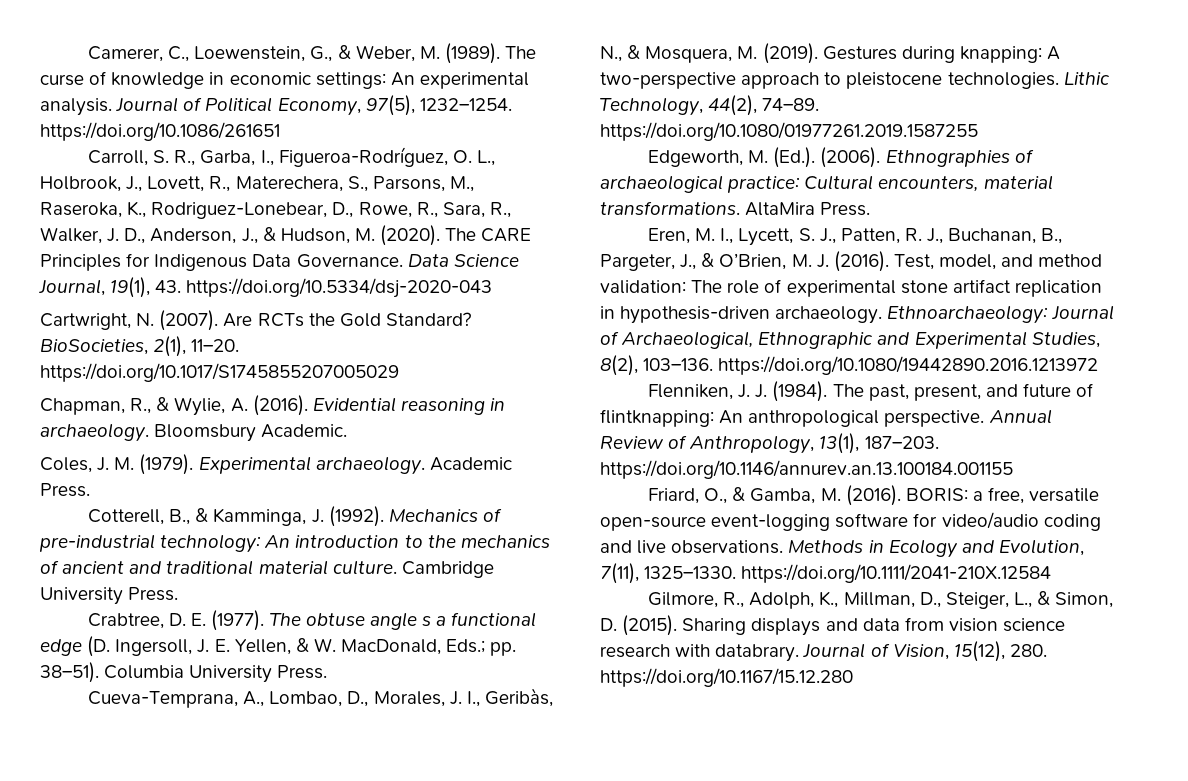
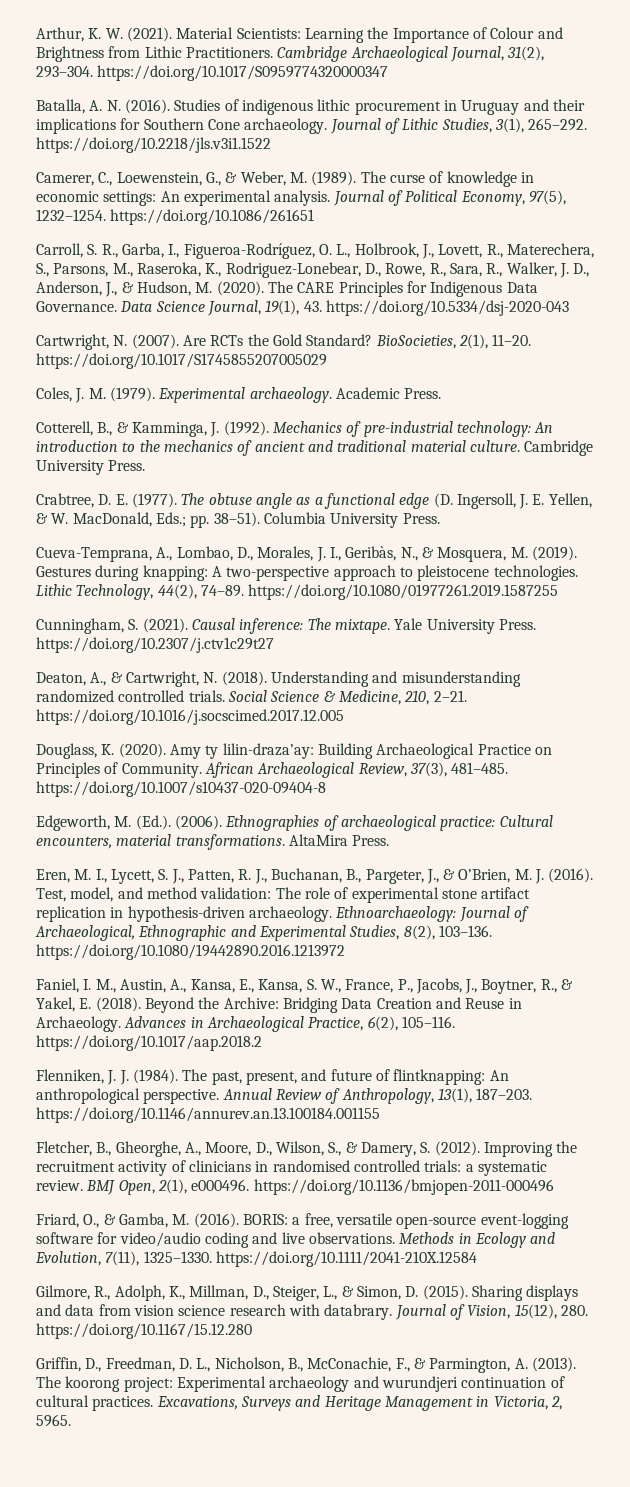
+ Arthur, K. W. (2021). Material Scientists: Learning the Importance of Colour and Brightness from Lithic Practitioners. Cambridge Archaeological Journal, 31(2), 293–304. https://doi.org/10.1017/S0959774320000347
+ Batalla, A. N. (2016). Studies of indigenous lithic procurement in Uruguay and their implications for Southern Cone archaeology. Journal of Lithic Studies, 3(1), 265–292. https://doi.org/10.2218/jls.v3i1.1522
- Chapman, R., & Wylie, A. (2016). Evidential reasoning in archaeology. Bloomsbury Academic.
- The obtuse angle s a functional edge (D. Ingersoll, J. E. Yellen, & W. MacDonald, Eds.; pp. 38–51).
+ The obtuse angle as a functional edge (D. Ingersoll, J. E. Yellen, & W. MacDonald, Eds.; pp. 38–51).
+ Cunningham, S. (2021). Causal inference: The mixtape. Yale University Press. https://doi.org/10.2307/j.ctv1c29t27
+ Deaton, A., & Cartwright, N. (2018). Understanding and misunderstanding randomized controlled trials. Social Science & Medicine, 210, 2–21. https://doi.org/10.1016/j.socscimed.2017.12.005
+ Douglass, K. (2020). Amy ty lilin-draza’ay: Building Archaeological Practice on Principles of Community. African Archaeological Review, 37(3), 481–485. https://doi.org/10.1007/s10437-020-09404-8
+ Faniel, I. M., Austin, A., Kansa, E., Kansa, S. W., France, P., Jacobs, J., Boytner, R., & Yakel, E. (2018). Beyond the Archive: Bridging Data Creation and Reuse in Archaeology. Advances in Archaeological Practice, 6(2), 105–116. https://doi.org/10.1017/aap.2018.2
+ Fletcher, B., Gheorghe, A., Moore, D., Wilson, S., & Damery, S. (2012). Improving the recruitment activity of clinicians in randomised controlled trials: a systematic review. BMJ Open, 2(1), e000496. https://doi.org/10.1136/bmjopen-2011-000496
+ Griffin, D., Freedman, D. L., Nicholson, B., McConachie, F., & Parmington, A. (2013). The koorong project: Experimental archaeology and wurundjeri continuation of cultural practices. Excavations, Surveys and Heritage Management in Victoria, 2, 5965.

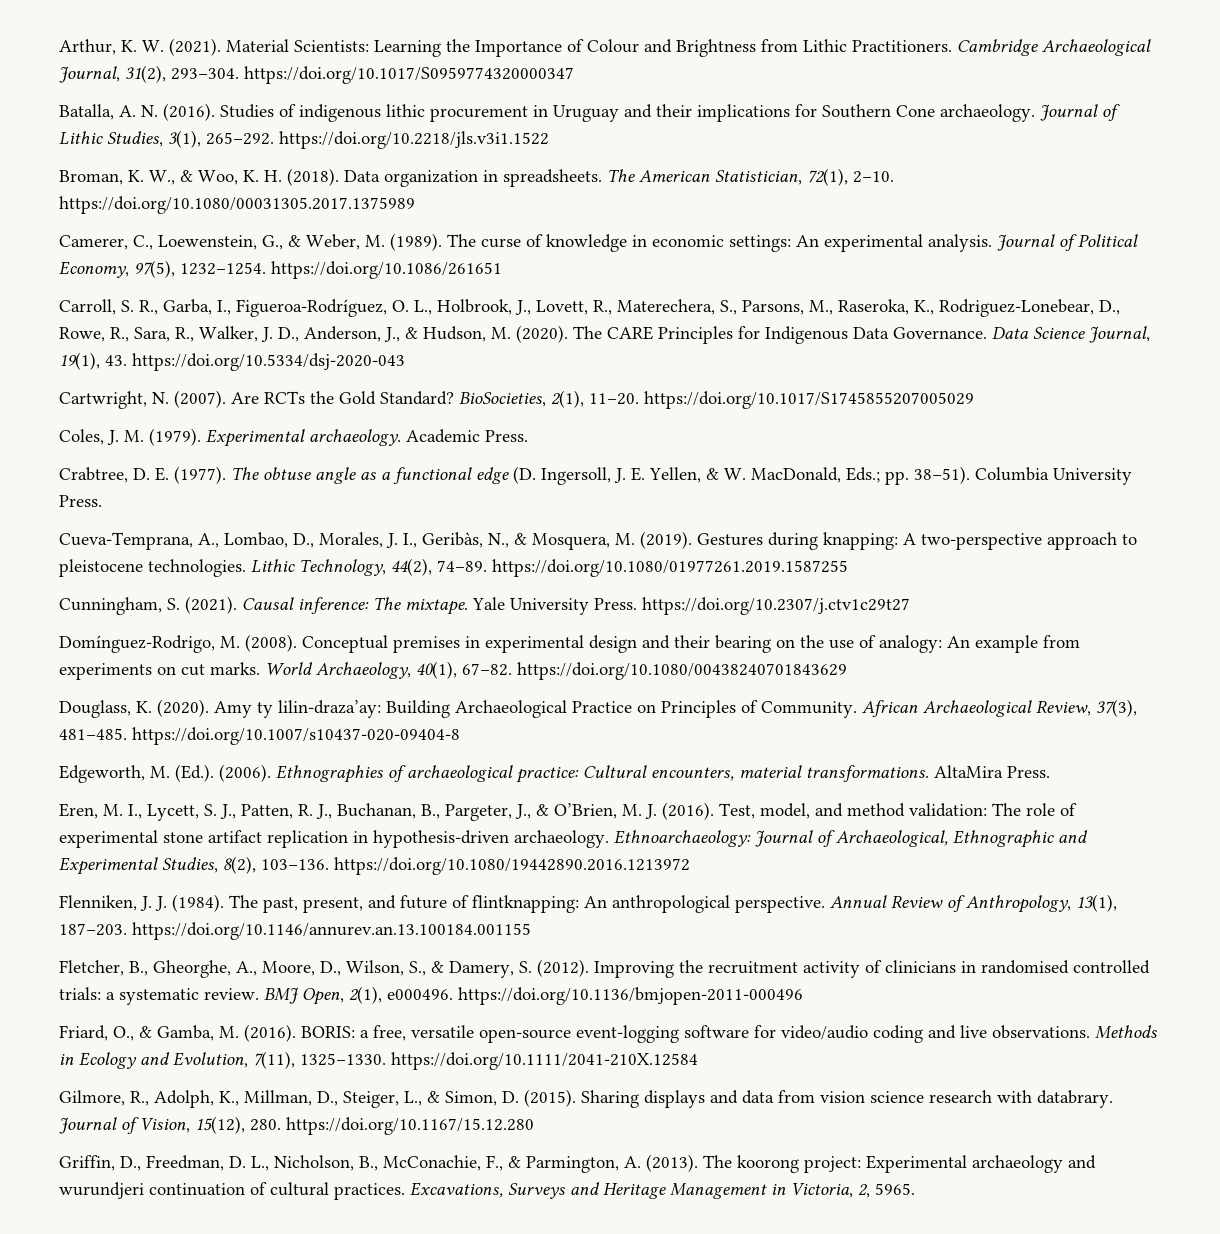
+ Broman, K. W., & Woo, K. H. (2018). Data organization in spreadsheets. The American Statistician, 72(1), 2–10. https://doi.org/10.1080/00031305.2017.1375989
- Cotterell, B., & Kamminga, J. (1992). Mechanics of pre-industrial technology: An introduction to the mechanics of ancient and traditional material culture. Cambridge University Press.
- Deaton, A., & Cartwright, N. (2018). Understanding and misunderstanding randomized controlled trials. Social Science & Medicine, 210, 2–21. https://doi.org/10.1016/j.socscimed.2017.12.005
+ Domínguez-Rodrigo, M. (2008). Conceptual premises in experimental design and their bearing on the use of analogy: An example from experiments on cut marks. World Archaeology, 40(1), 67–82. https://doi.org/10.1080/00438240701843629
- Faniel, I. M., Austin, A., Kansa, E., Kansa, S. W., France, P., Jacobs, J., Boytner, R., & Yakel, E. (2018). Beyond the Archive: Bridging Data Creation and Reuse in Archaeology. Advances in Archaeological Practice, 6(2), 105–116. https://doi.org/10.1017/aap.2018.2

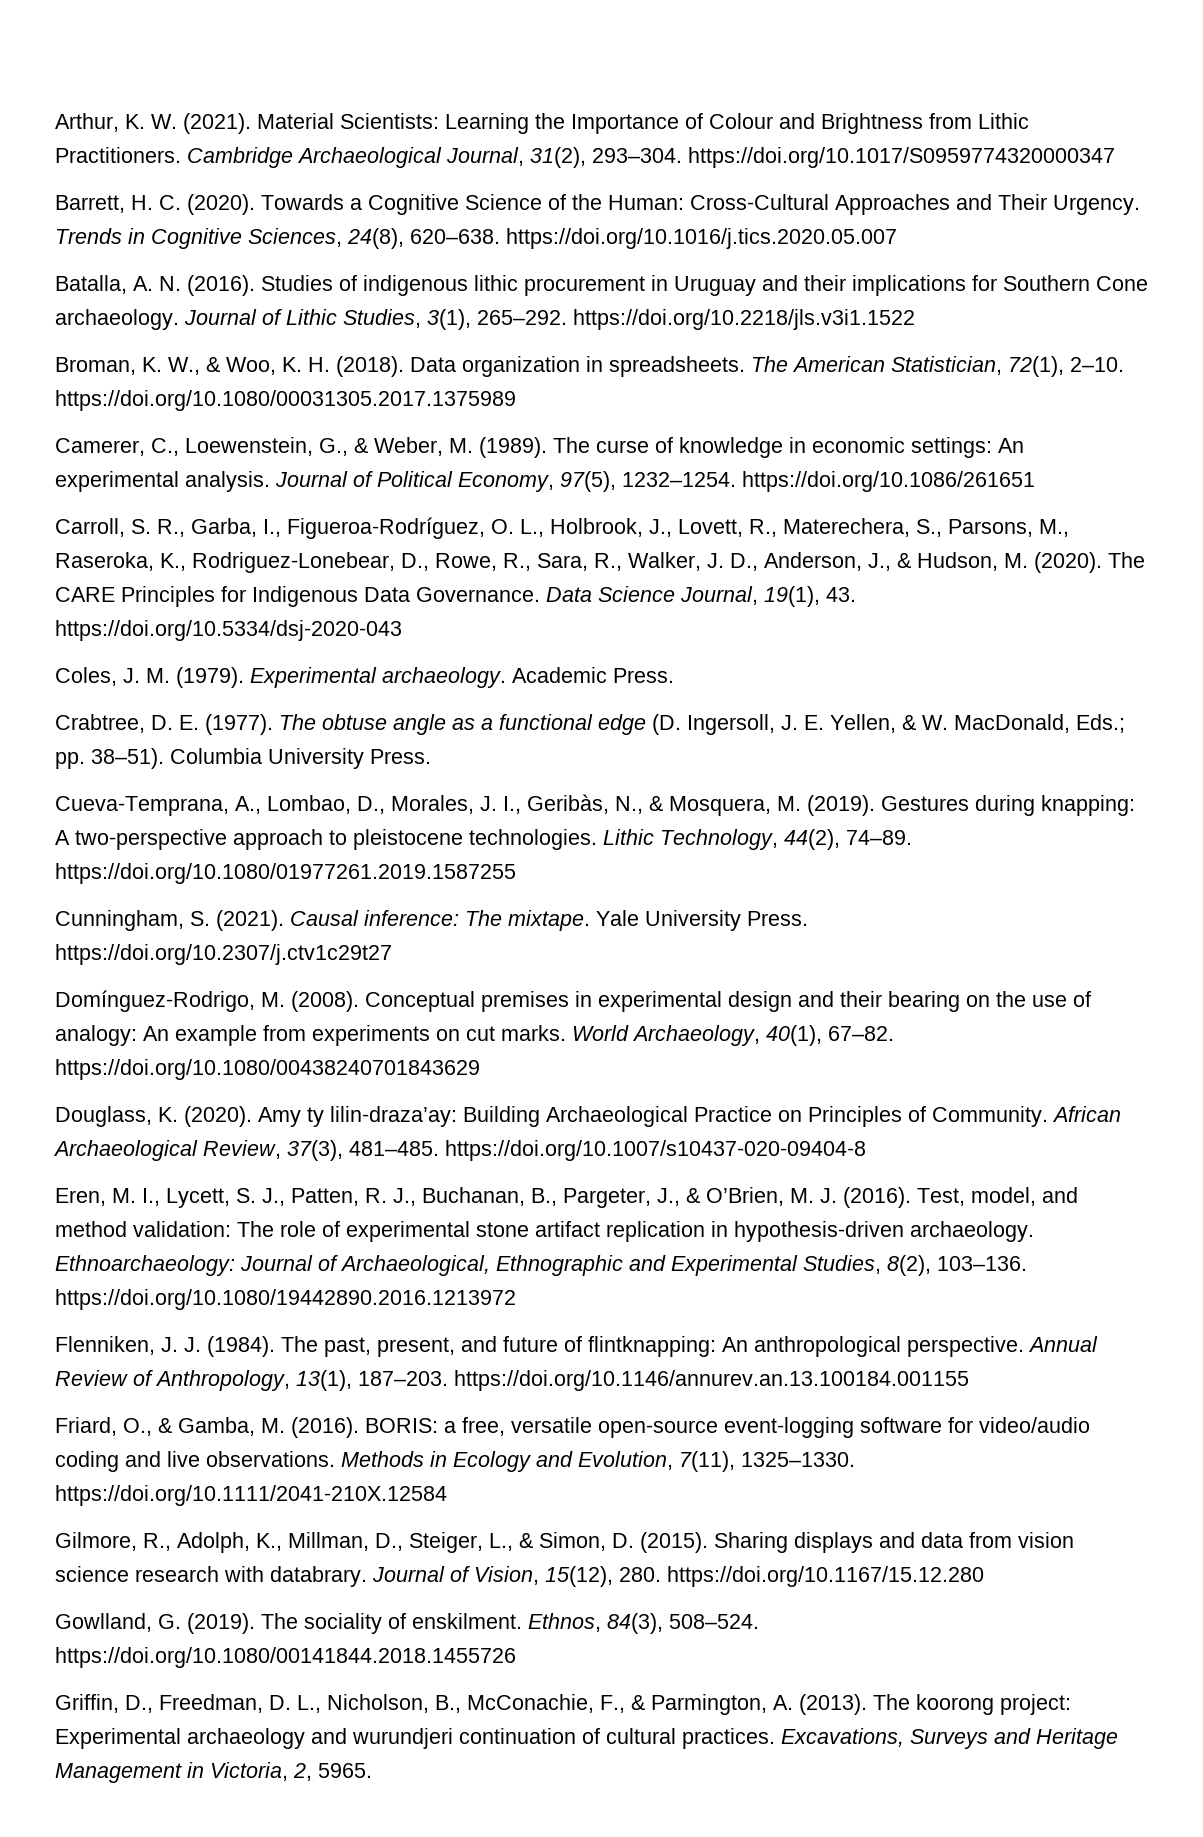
+ Barrett, H. C. (2020). Towards a Cognitive Science of the Human: Cross-Cultural Approaches and Their Urgency. Trends in Cognitive Sciences, 24(8), 620–638. https://doi.org/10.1016/j.tics.2020.05.007
- Cartwright, N. (2007). Are RCTs the Gold Standard? BioSocieties, 2(1), 11–20. https://doi.org/10.1017/S1745855207005029
- Edgeworth, M. (Ed.). (2006). Ethnographies of archaeological practice: Cultural encounters, material transformations. AltaMira Press.
- Fletcher, B., Gheorghe, A., Moore, D., Wilson, S., & Damery, S. (2012). Improving the recruitment activity of clinicians in randomised controlled trials: a systematic review. BMJ Open, 2(1), e000496. https://doi.org/10.1136/bmjopen-2011-000496
+ Gowlland, G. (2019). The sociality of enskilment. Ethnos, 84(3), 508–524. https://doi.org/10.1080/00141844.2018.1455726

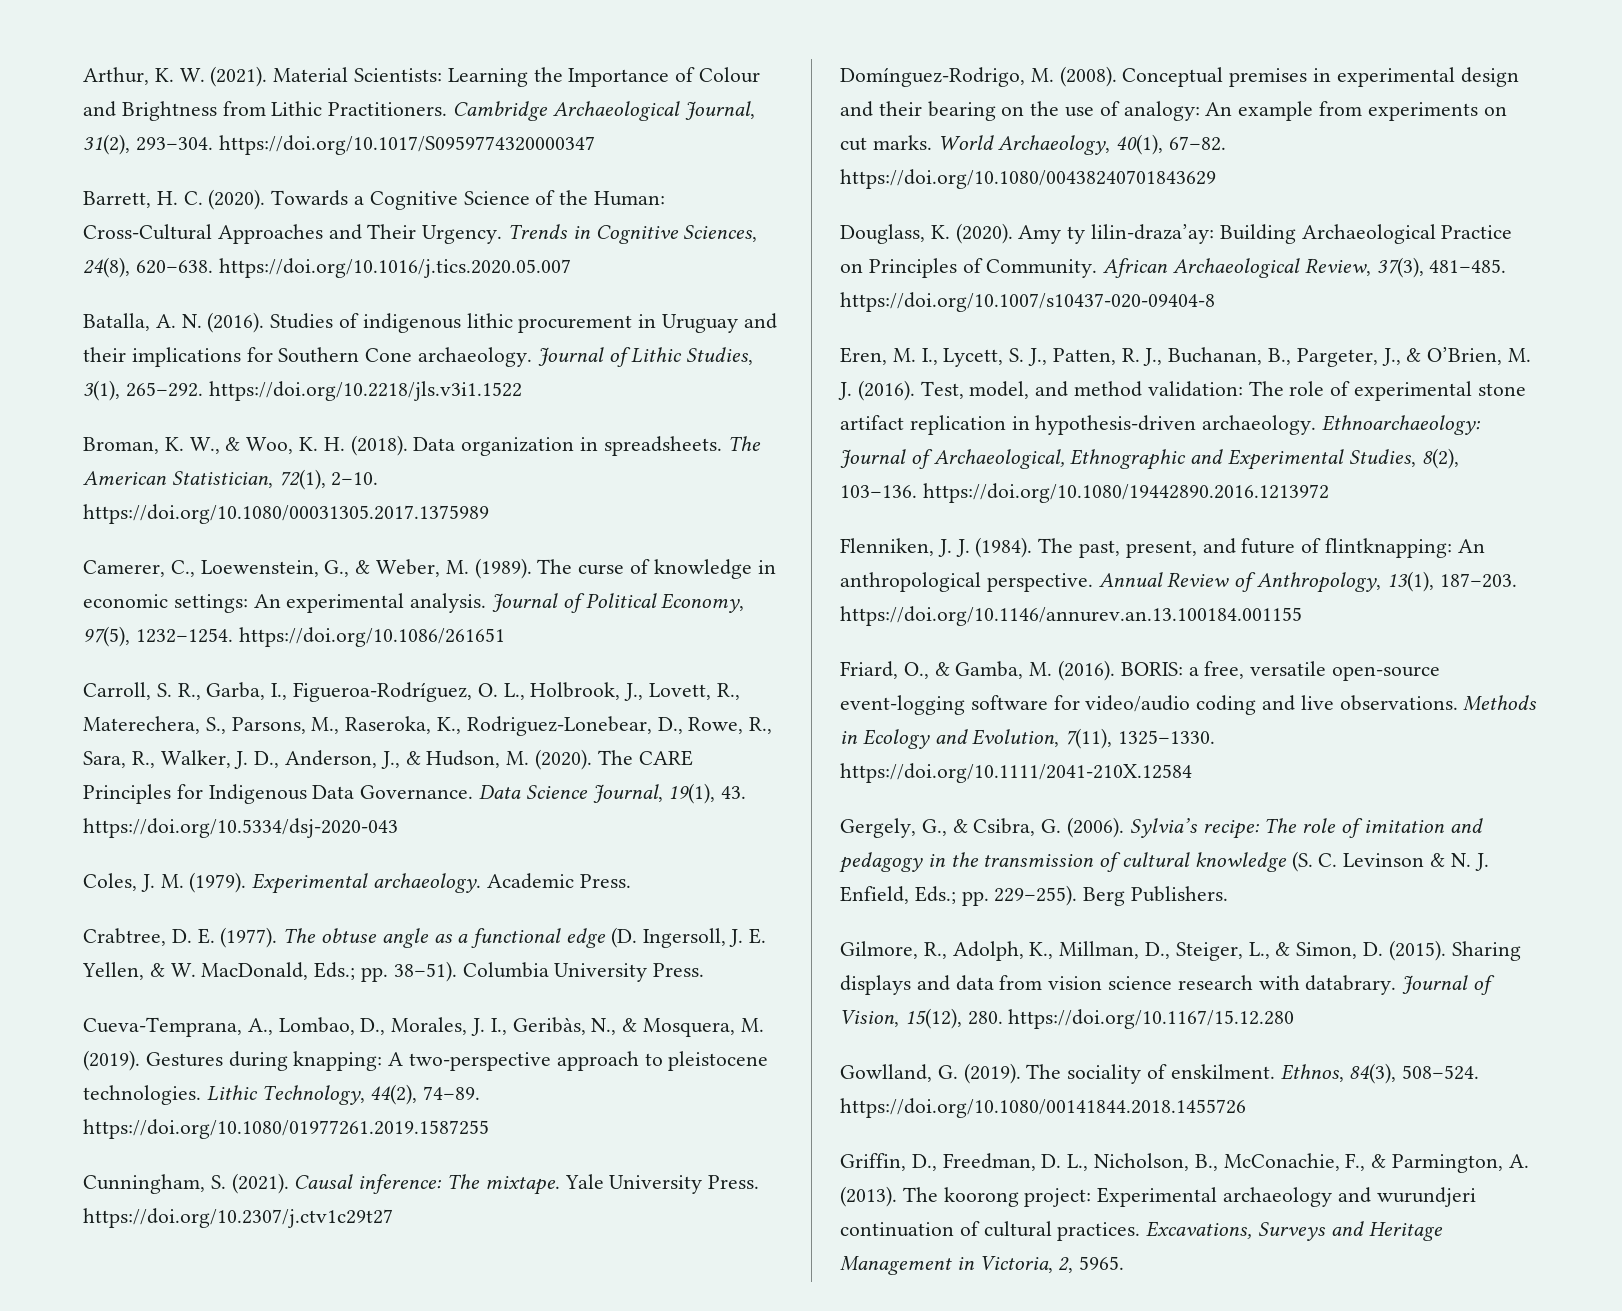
+ Gergely, G., & Csibra, G. (2006). Sylvia’s recipe: The role of imitation and pedagogy in the transmission of cultural knowledge (S. C. Levinson & N. J. Enfield, Eds.; pp. 229–255). Berg Publishers.

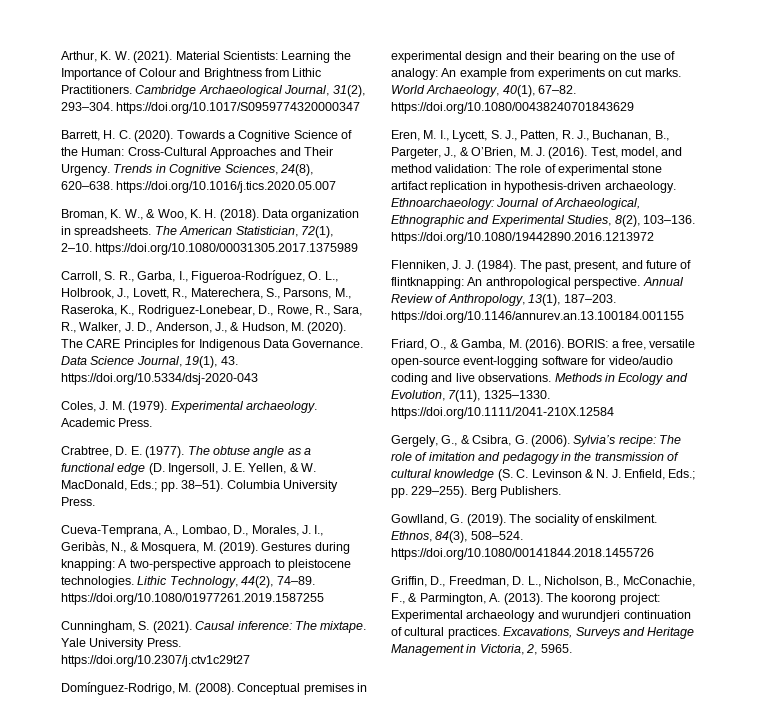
- Batalla, A. N. (2016). Studies of indigenous lithic procurement in Uruguay and their implications for Southern Cone archaeology. Journal of Lithic Studies, 3(1), 265–292. https://doi.org/10.2218/jls.v3i1.1522
- Camerer, C., Loewenstein, G., & Weber, M. (1989). The curse of knowledge in economic settings: An experimental analysis. Journal of Political Economy, 97(5), 1232–1254. https://doi.org/10.1086/261651
- Douglass, K. (2020). Amy ty lilin-draza’ay: Building Archaeological Practice on Principles of Community. African Archaeological Review, 37(3), 481–485. https://doi.org/10.1007/s10437-020-09404-8
- Gilmore, R., Adolph, K., Millman, D., Steiger, L., & Simon, D. (2015). Sharing displays and data from vision science research with databrary. Journal of Vision, 15(12), 280. https://doi.org/10.1167/15.12.280

